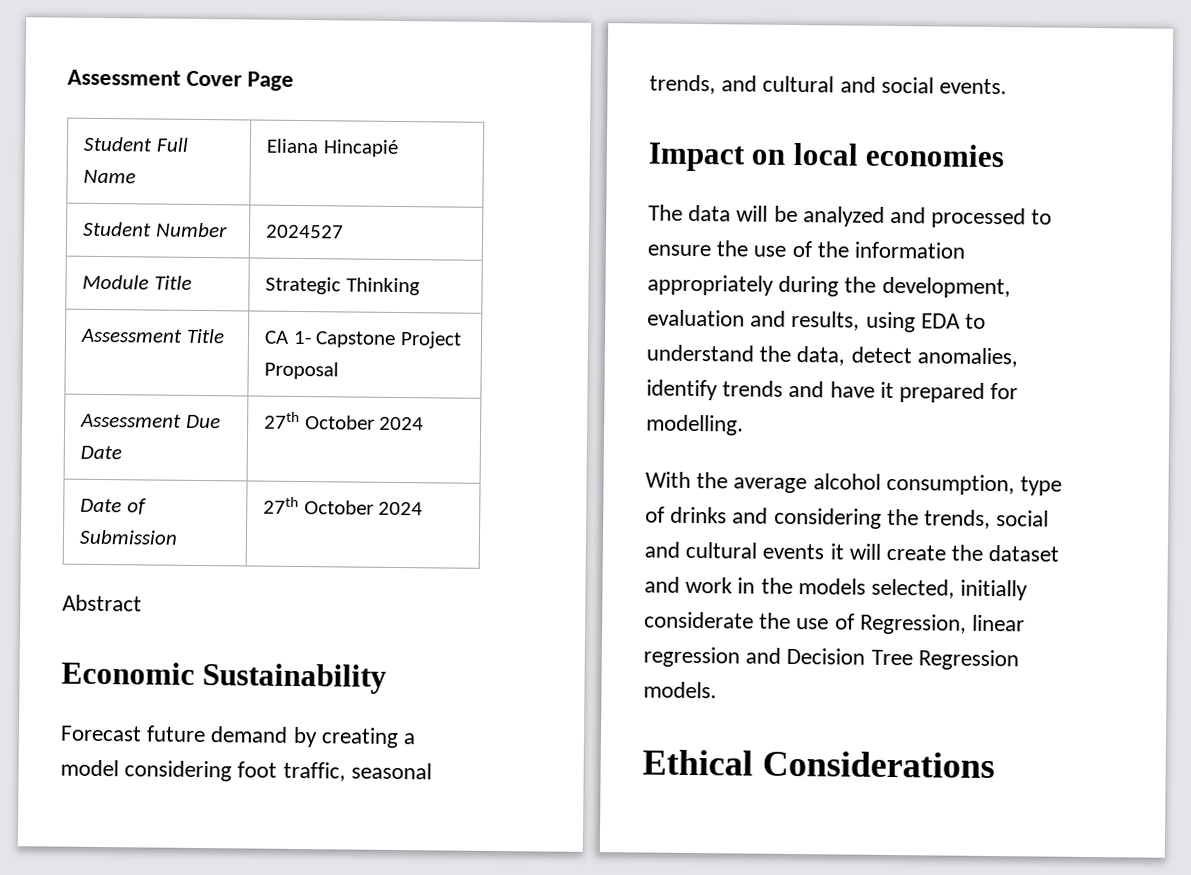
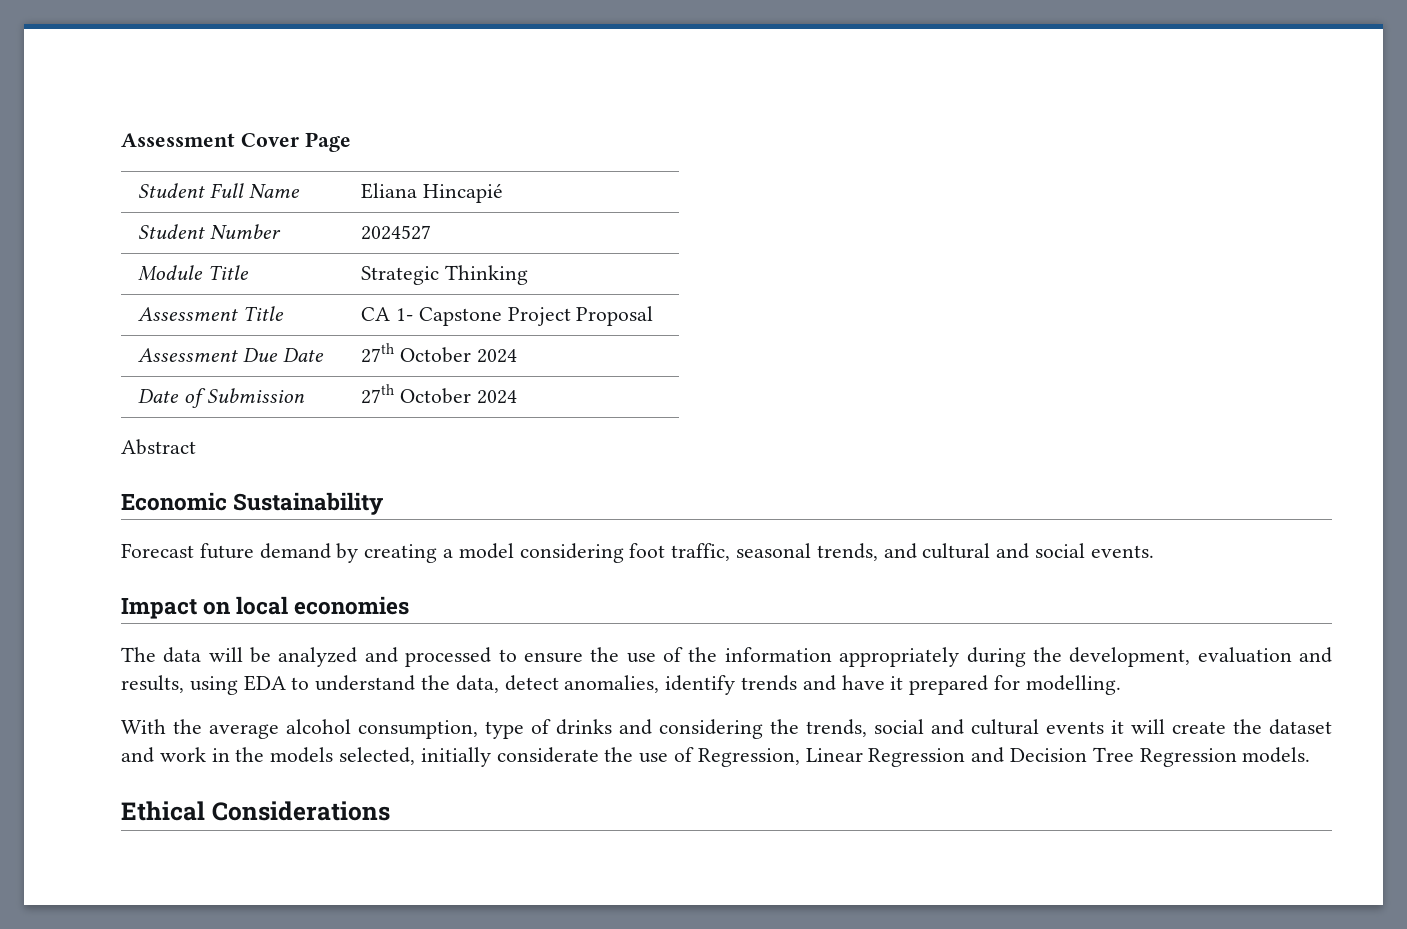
- With the average alcohol consumption, type of drinks and considering the trends, social and cultural events it will create the dataset and work in the models selected, initially considerate the use of Regression, linear regression and Decision Tree Regression models.
+ With the average alcohol consumption, type of drinks and considering the trends, social and cultural events it will create the dataset and work in the models selected, initially considerate the use of Regression, Linear Regression and Decision Tree Regression models.

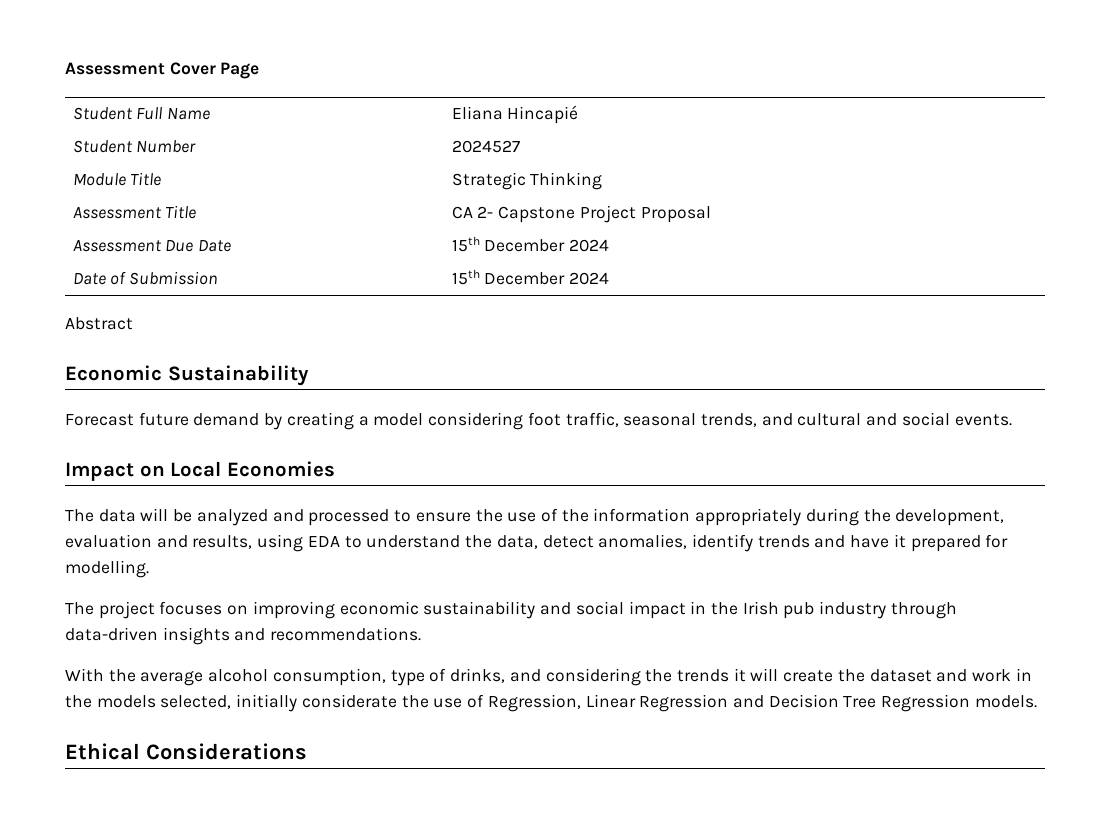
- Assessment Title | CA 1- Capstone Project Proposal
+ Assessment Title | CA 2- Capstone Project Proposal
- Assessment Due Date | 27th October 2024
+ Assessment Due Date | 15th December 2024
- Date of Submission | 27th October 2024
+ Date of Submission | 15th December 2024
- Impact on local economies
+ Impact on Local Economies
+ The project focuses on improving economic sustainability and social impact in the Irish pub industry through data-driven insights and recommendations.
- With the average alcohol consumption, type of drinks and considering the trends, social and cultural events it will create the dataset and work in the models selected, initially considerate the use of Regression, Linear Regression and Decision Tree Regression models.
+ With the average alcohol consumption, type of drinks, and considering the trends it will create the dataset and work in the models selected, initially considerate the use of Regression, Linear Regression and Decision Tree Regression models.

